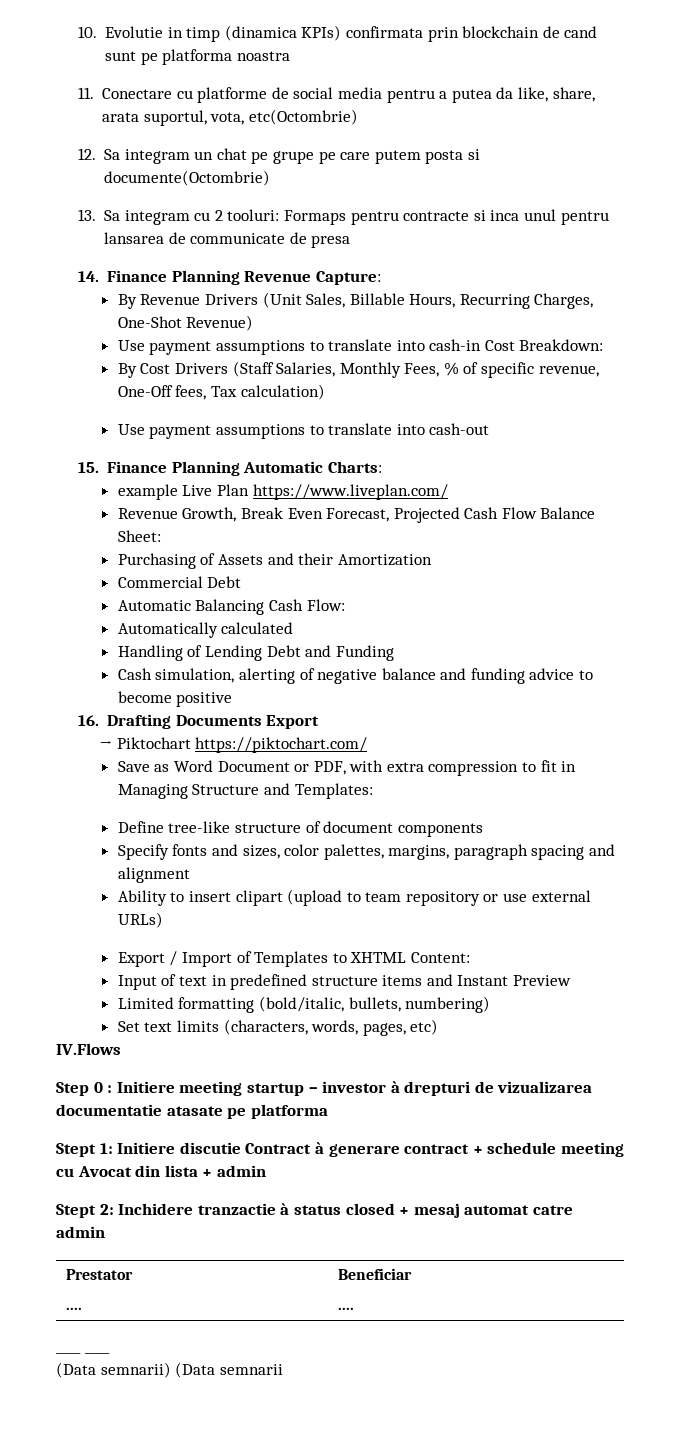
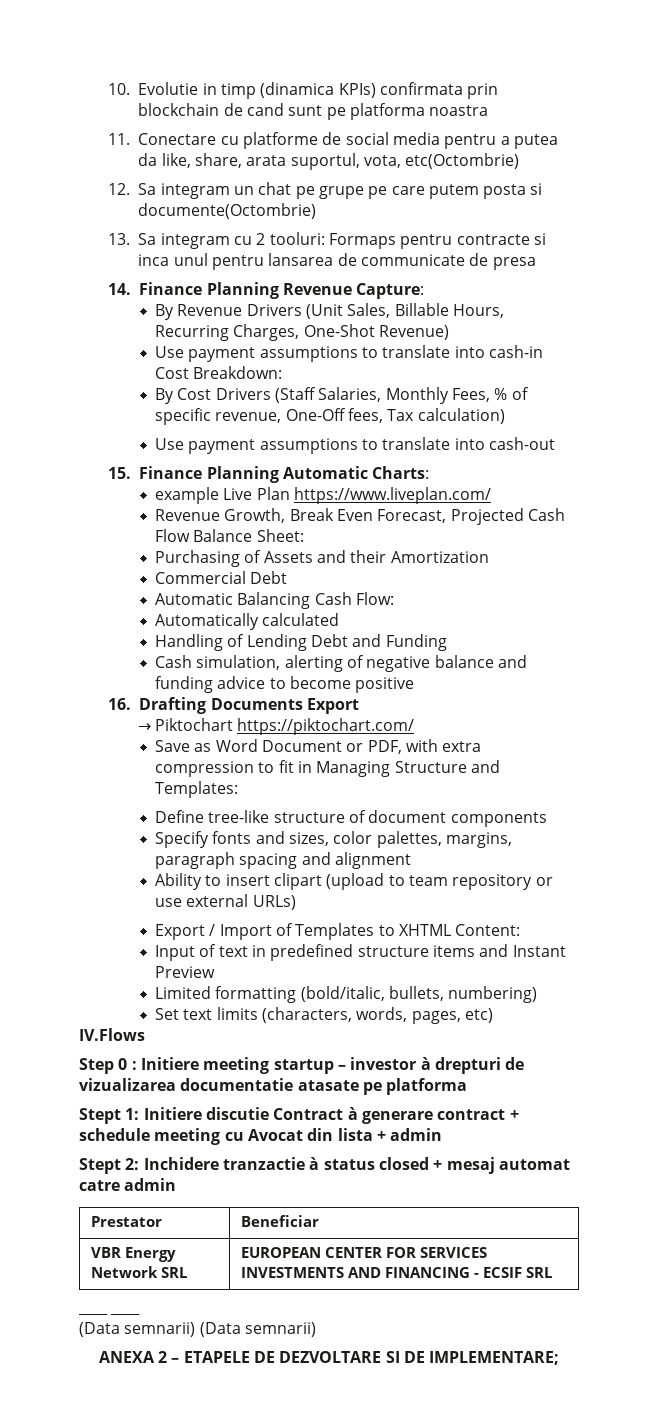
- .... | ....
+ VBR Energy Network SRL | EUROPEAN CENTER FOR SERVICES INVESTMENTS AND FINANCING - ECSIF SRL
- (Data semnarii) (Data semnarii
+ (Data semnarii) (Data semnarii)
+ ANEXA 2 – ETAPELE DE DEZVOLTARE SI DE IMPLEMENTARE;

